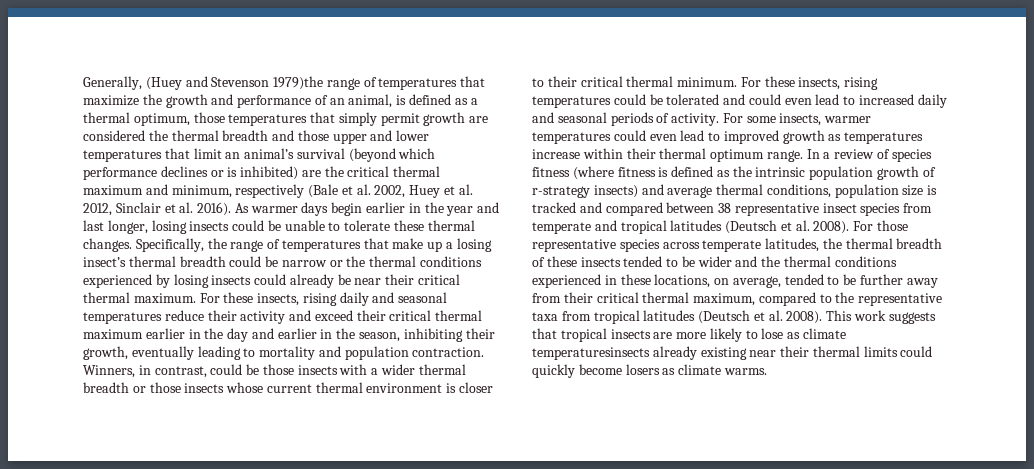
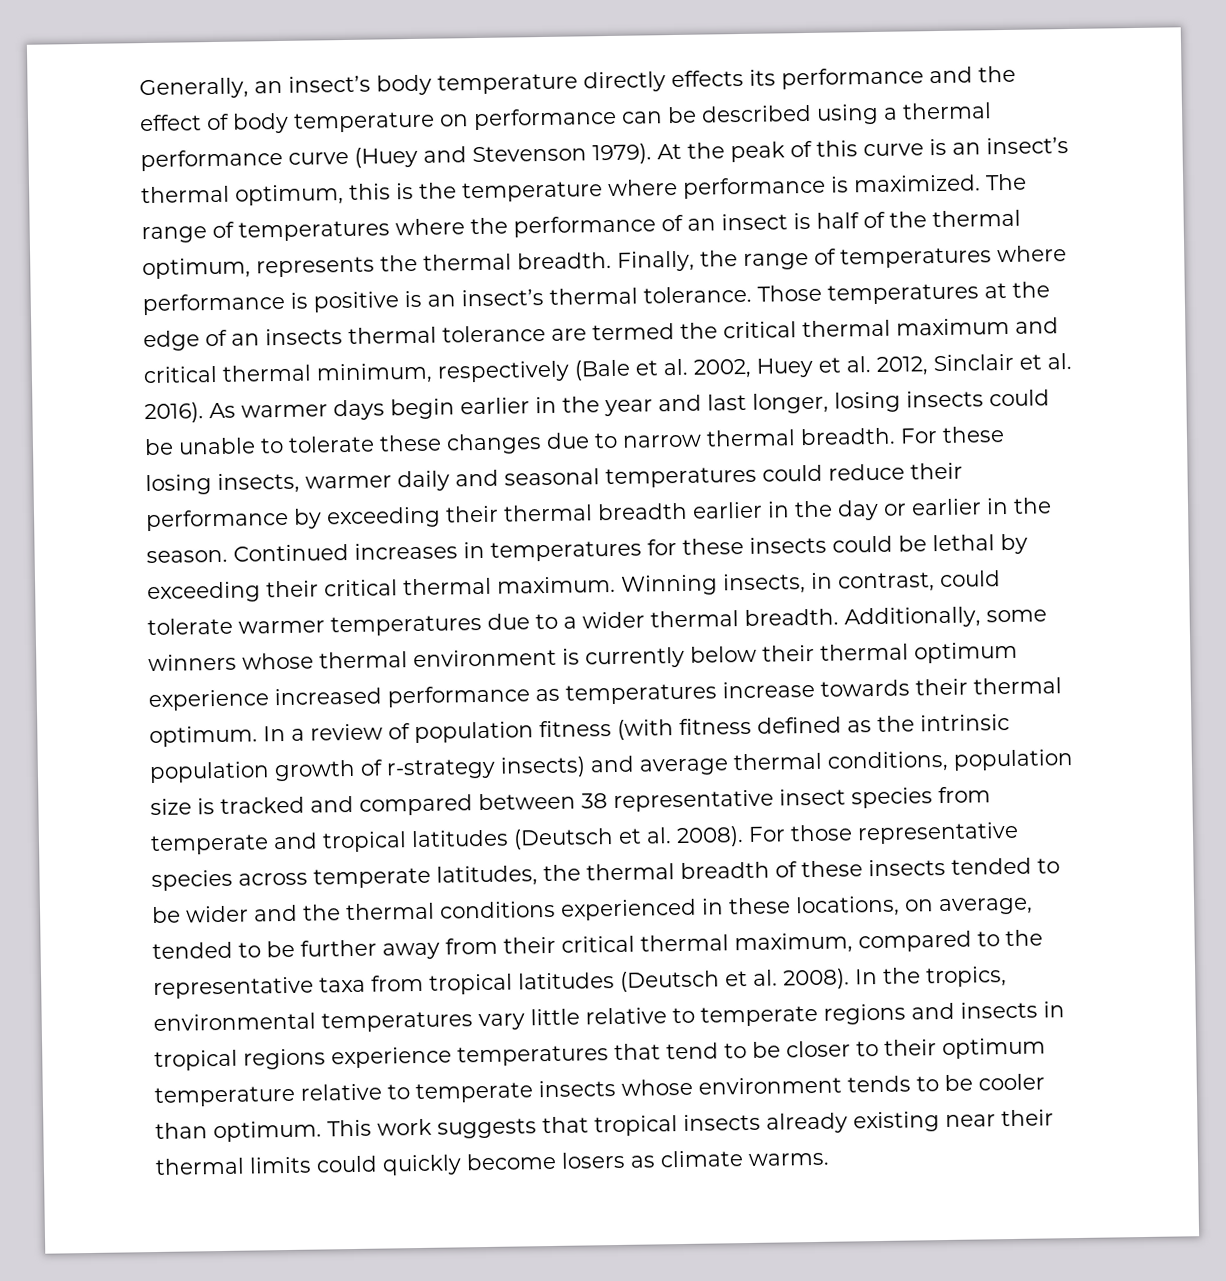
- Generally, (Huey and Stevenson 1979)the range of temperatures that maximize the growth and performance of an animal, is defined as a thermal optimum, those temperatures that simply permit growth are considered the thermal breadth and those upper and lower temperatures that limit an animal’s survival (beyond which performance declines or is inhibited) are the critical thermal maximum and minimum, respectively (Bale et al. 2002, Huey et al. 2012, Sinclair et al. 2016).
+ Generally, an insect’s body temperature directly effects its performance and the effect of body temperature on performance can be described using a thermal performance curve (Huey and Stevenson 1979). At the peak of this curve is an insect’s thermal optimum, this is the temperature where performance is maximized. The range of temperatures where the performance of an insect is half of the thermal optimum, represents the thermal breadth. Finally, the range of temperatures where performance is positive is an insect’s thermal tolerance. Those temperatures at the edge of an insects thermal tolerance are termed the critical thermal maximum and critical thermal minimum, respectively (Bale et al. 2002, Huey et al. 2012, Sinclair et al. 2016).
- As warmer days begin earlier in the year and last longer, losing insects could be unable to tolerate these thermal changes. Specifically, the range of temperatures that make up a losing insect’s thermal breadth could be narrow or the thermal conditions experienced by losing insects could already be near their critical thermal maximum. For these insects, rising daily and seasonal temperatures reduce their activity and exceed their critical thermal maximum earlier in the day and earlier in the season, inhibiting their growth, eventually leading to mortality and population contraction. Winners, in contrast, could be those insects with a wider thermal breadth or those insects whose current thermal environment is closer to their critical thermal minimum. For these insects, rising temperatures could be tolerated and could even lead to increased daily and seasonal periods of activity. For some insects, warmer temperatures could even lead to improved growth as temperatures increase within their thermal optimum range.
+ As warmer days begin earlier in the year and last longer, losing insects could be unable to tolerate these changes due to narrow thermal breadth. For these losing insects, warmer daily and seasonal temperatures could reduce their performance by exceeding their thermal breadth earlier in the day or earlier in the season. Continued increases in temperatures for these insects could be lethal by exceeding their critical thermal maximum. Winning insects, in contrast, could tolerate warmer temperatures due to a wider thermal breadth. Additionally, some winners whose thermal environment is currently below their thermal optimum experience increased performance as temperatures increase towards their thermal optimum.
- In a review of species fitness (where fitness is defined as the intrinsic population growth of r-strategy insects) and average thermal conditions, population size is tracked and compared between 38 representative insect species from temperate and tropical latitudes (Deutsch et al. 2008).
+ In a review of population fitness (with fitness defined as the intrinsic population growth of r-strategy insects) and average thermal conditions, population size is tracked and compared between 38 representative insect species from temperate and tropical latitudes (Deutsch et al. 2008).
+ In the tropics, environmental temperatures vary little relative to temperate regions and insects in tropical regions experience temperatures that tend to be closer to their optimum temperature relative to temperate insects whose environment tends to be cooler than optimum.
- This work suggests that tropical insects are more likely to lose as climate temperaturesinsects already existing near their thermal limits could quickly become losers as climate warms.
+ This work suggests that tropical insects already existing near their thermal limits could quickly become losers as climate warms.

